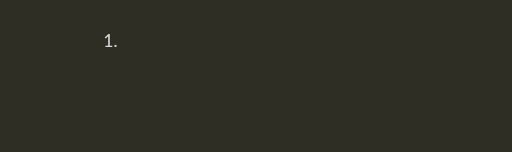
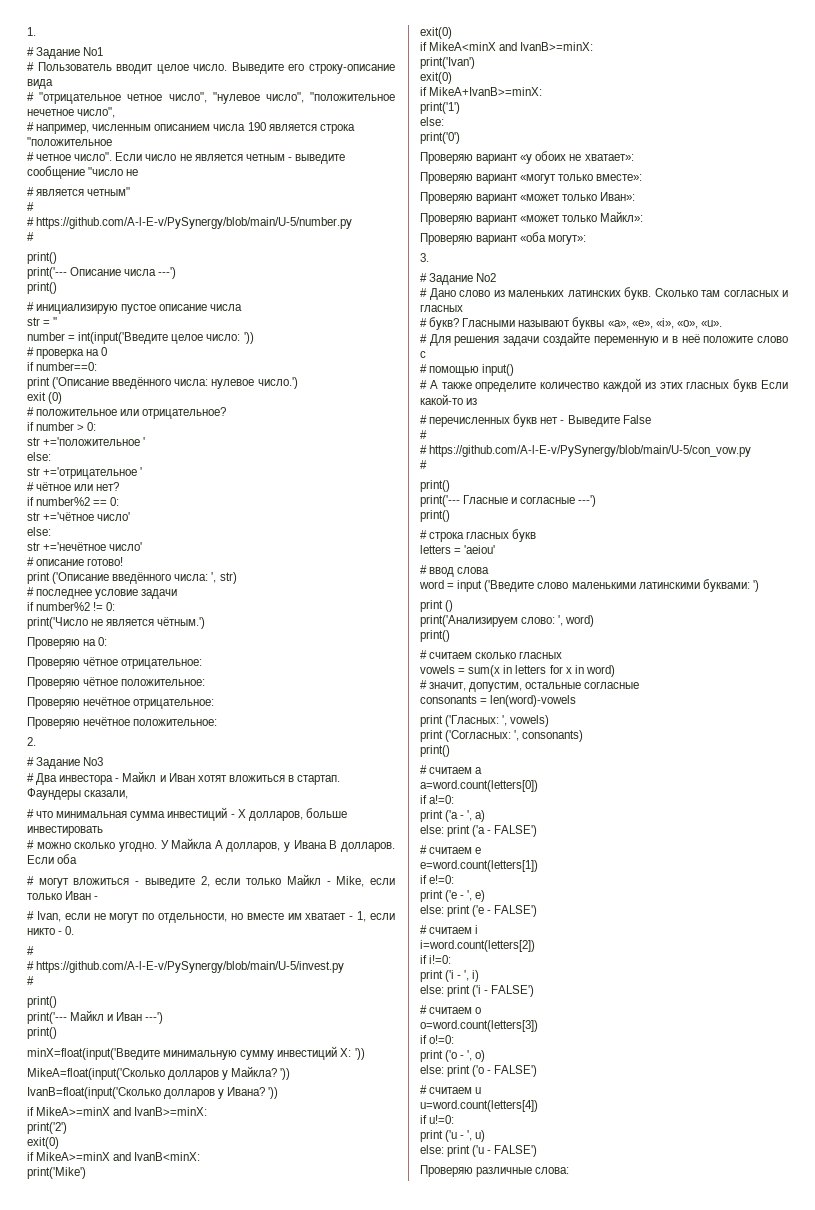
+ # Задание No1
+ # Пользователь вводит целое число. Выведите его строку-описание вида
+ # "отрицательное четное число", "нулевое число", "положительное нечетное число",
+ # например, численным описанием числа 190 является строка "положительное
+ # четное число". Если число не является четным - выведите сообщение "число не
+ # является четным"
+ #
+ # https://github.com/A-l-E-v/PySynergy/blob/main/U-5/number.py
+ #
+ print()
+ print('--- Описание числа ---')
+ print()
+ # инициализирую пустое описание числа
+ str = ''
+ number = int(input('Введите целое число: '))
+ # проверка на 0
+ if number==0:
+ print ('Описание введённого числа: нулевое число.')
+ exit (0)
+ # положительное или отрицательное?
+ if number > 0:
+ str +='положительное '
+ else:
+ str +='отрицательное '
+ # чётное или нет?
+ if number%2 == 0:
+ str +='чётное число'
+ else:
+ str +='нечётное число'
+ # описание готово!
+ print ('Описание введённого числа: ', str)
+ # последнее условие задачи
+ if number%2 != 0:
+ print('Число не является чётным.')
+ Проверяю на 0:
+ Проверяю чётное отрицательное:
+ Проверяю чётное положительное:
+ Проверяю нечётное отрицательное:
+ Проверяю нечётное положительное:
+ 2.
+ # Задание No3
+ # Два инвестора - Майкл и Иван хотят вложиться в стартап. Фаундеры сказали,
+ # что минимальная сумма инвестиций - X долларов, больше инвестировать
+ # можно сколько угодно. У Майкла A долларов, у Ивана B долларов. Если оба
+ # могут вложиться - выведите 2, если только Майкл - Mike, если только Иван -
+ # Ivan, если не могут по отдельности, но вместе им хватает - 1, если никто - 0.
+ #
+ # https://github.com/A-l-E-v/PySynergy/blob/main/U-5/invest.py
+ #
+ print()
+ print('--- Майкл и Иван ---')
+ print()
+ minX=float(input('Введите минимальную сумму инвестиций Х: '))
+ MikeA=float(input('Сколько долларов у Майкла? '))
+ IvanB=float(input('Сколько долларов у Ивана? '))
+ if MikeA>=minX and IvanB>=minX:
+ print('2')
+ exit(0)
+ if MikeA>=minX and IvanB<minX:
+ print('Mike')
+ exit(0)
+ if MikeA<minX and IvanB>=minX:
+ print('Ivan')
+ exit(0)
+ if MikeA+IvanB>=minX:
+ print('1')
+ else:
+ print('0')
+ Проверяю вариант «у обоих не хватает»:
+ Проверяю вариант «могут только вместе»:
+ Проверяю вариант «может только Иван»:
+ Проверяю вариант «может только Майкл»:
+ Проверяю вариант «оба могут»:
+ 3.
+ # Задание No2
+ # Дано слово из маленьких латинских букв. Сколько там согласных и гласных
+ # букв? Гласными называют буквы «a», «e», «i», «o», «u».
+ # Для решения задачи создайте переменную и в неё положите слово с
+ # помощью input()
+ # А также определите количество каждой из этих гласных букв Если какой-то из
+ # перечисленных букв нет - Выведите False
+ #
+ # https://github.com/A-l-E-v/PySynergy/blob/main/U-5/con_vow.py
+ #
+ print()
+ print('--- Гласные и согласные ---')
+ print()
+ # строка гласных букв
+ letters = 'aeiou'
+ # ввод слова
+ word = input ('Введите слово маленькими латинскими буквами: ')
+ print ()
+ print('Анализируем слово: ', word)
+ print()
+ # считаем сколько гласных
+ vowels = sum(x in letters for x in word)
+ # значит, допустим, остальные согласные
+ consonants = len(word)-vowels
+ print ('Гласных: ', vowels)
+ print ('Согласных: ', consonants)
+ print()
+ # считаем a
+ a=word.count(letters[0])
+ if a!=0:
+ print ('a - ', a)
+ else: print ('a - FALSE')
+ # считаем e
+ e=word.count(letters[1])
+ if e!=0:
+ print ('e - ', e)
+ else: print ('e - FALSE')
+ # считаем i
+ i=word.count(letters[2])
+ if i!=0:
+ print ('i - ', i)
+ else: print ('i - FALSE')
+ # считаем o
+ o=word.count(letters[3])
+ if o!=0:
+ print ('o - ', o)
+ else: print ('o - FALSE')
+ # считаем u
+ u=word.count(letters[4])
+ if u!=0:
+ print ('u - ', u)
+ else: print ('u - FALSE')
+ Проверяю различные слова:

